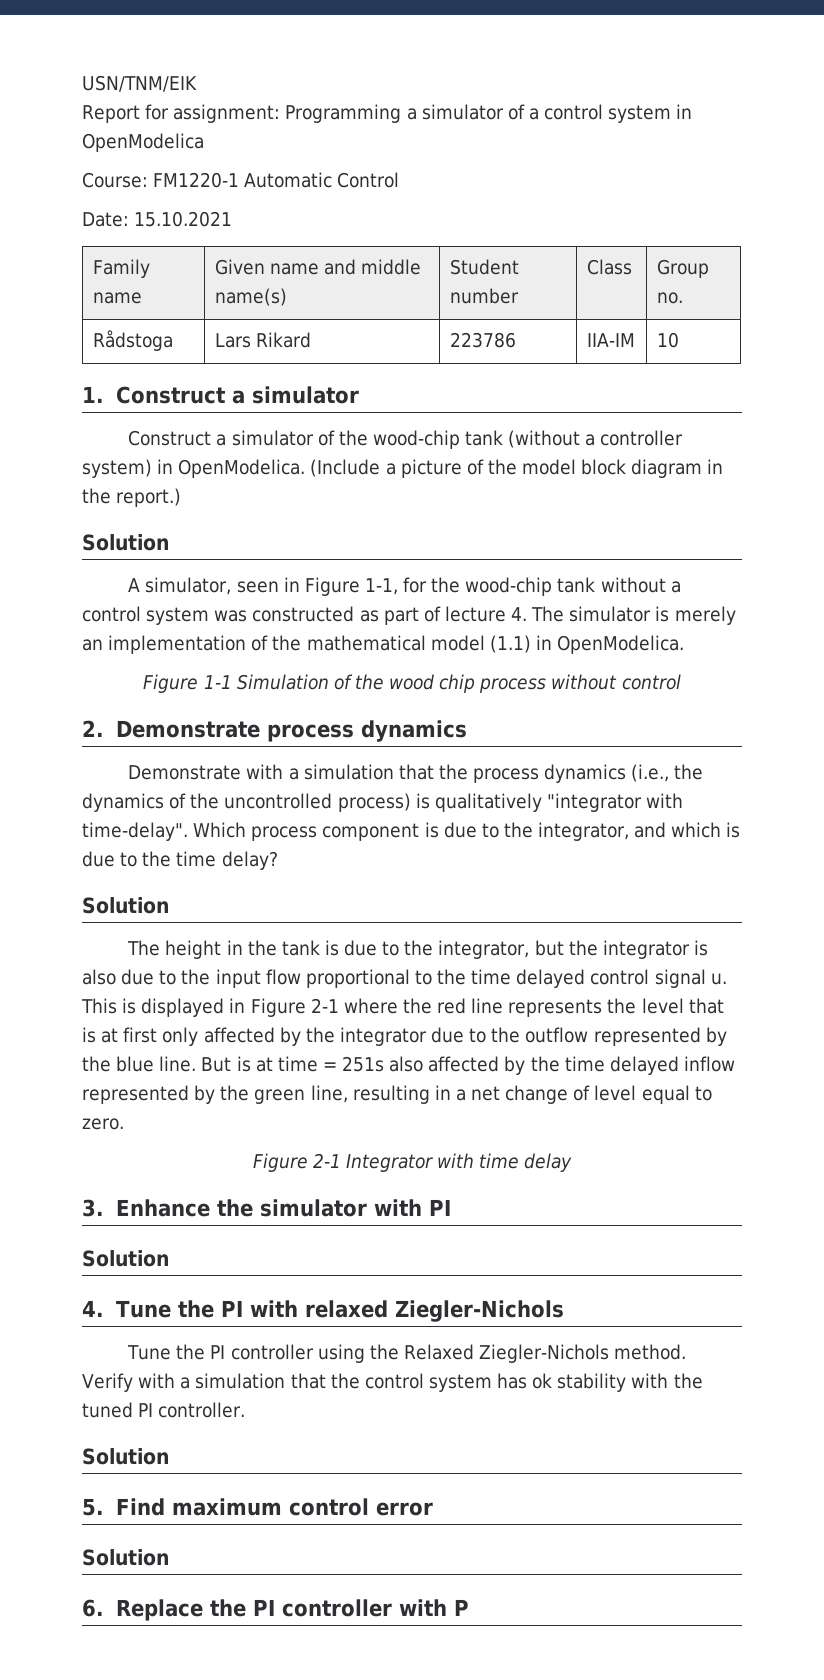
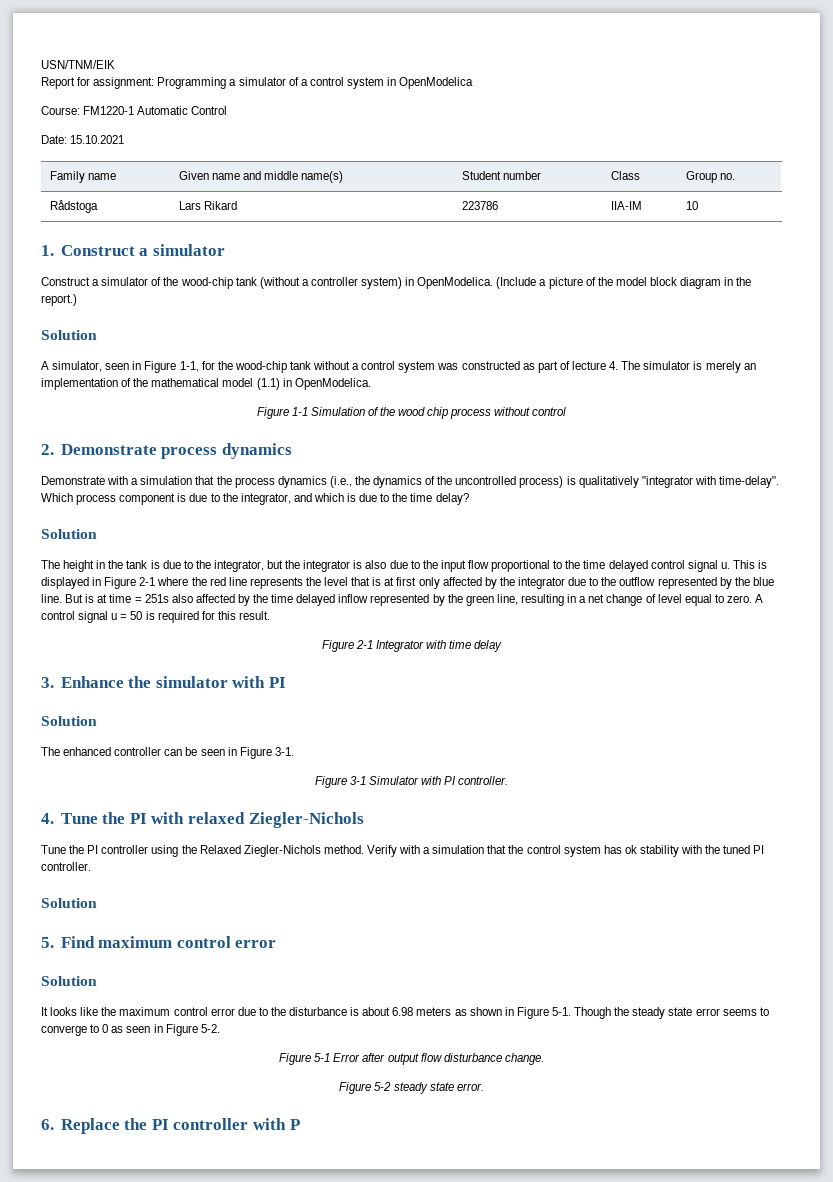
+ A control signal u = 50 is required for this result.
+ The enhanced controller can be seen in Figure 3-1.
+ Figure 3-1 Simulator with PI controller.
+ It looks like the maximum control error due to the disturbance is about 6.98 meters as shown in Figure 5-1. Though the steady state error seems to converge to 0 as seen in Figure 5-2.
+ Figure 5-1 Error after output flow disturbance change.
+ Figure 5-2 steady state error.

